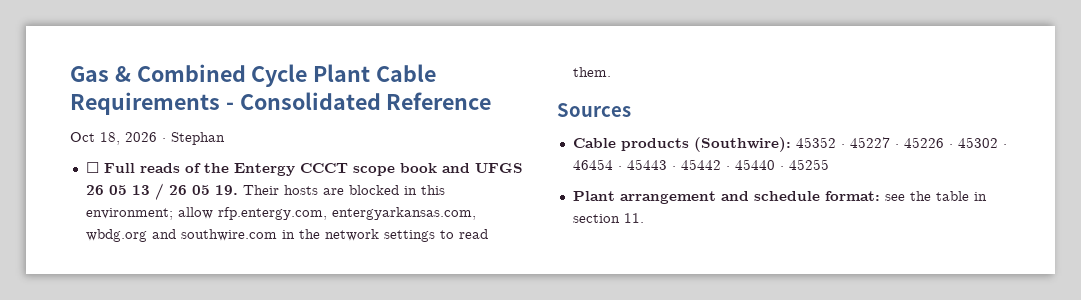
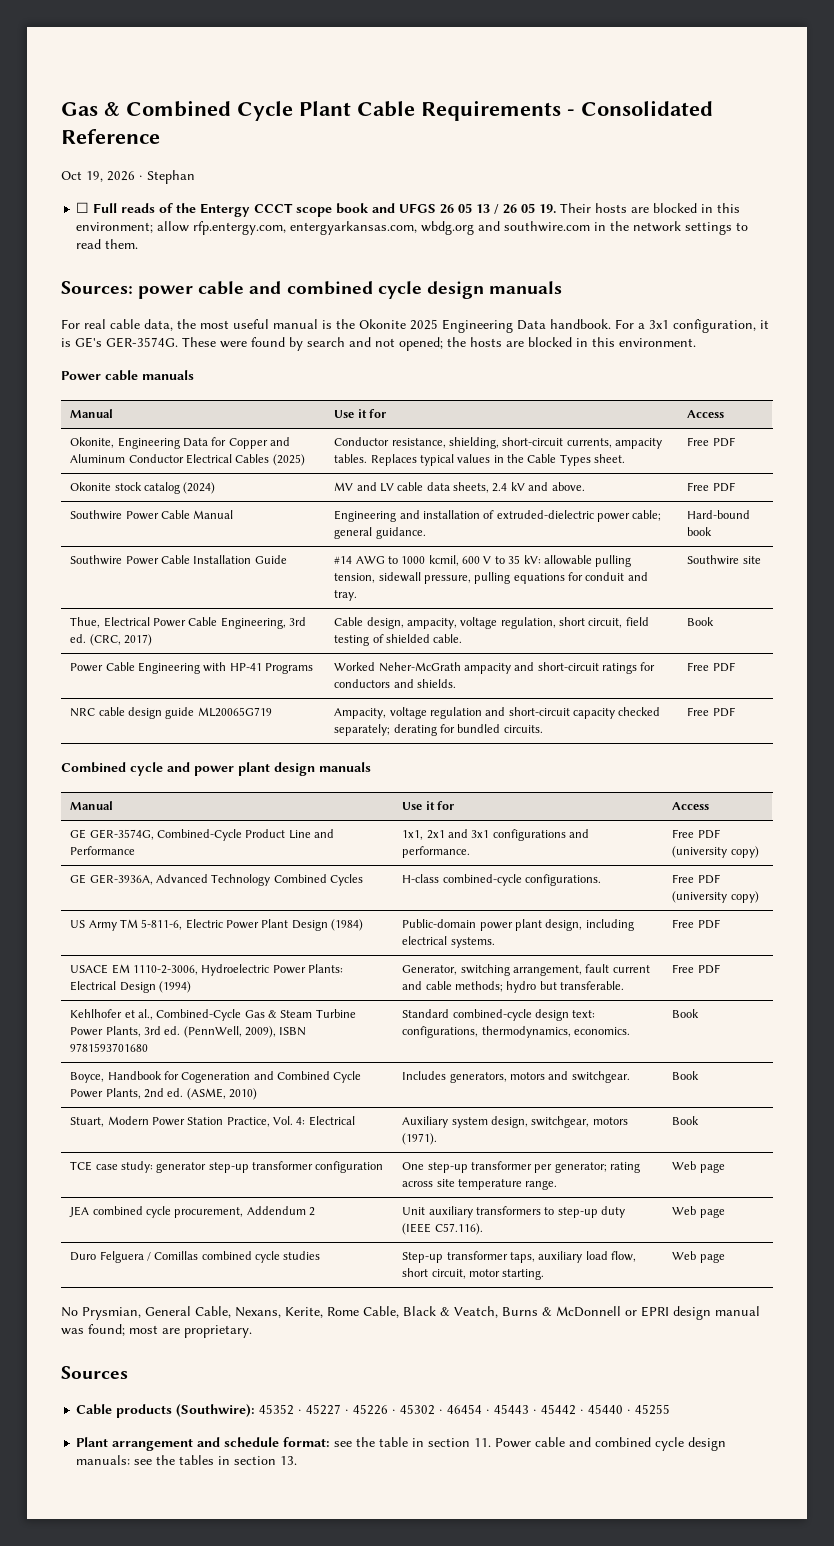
- Oct 18, 2026 · Stephan
+ Oct 19, 2026 · Stephan
+ Sources: power cable and combined cycle design manuals
+ For real cable data, the most useful manual is the Okonite 2025 Engineering Data handbook. For a 3x1 configuration, it is GE's GER-3574G. These were found by search and not opened; the hosts are blocked in this environment.
+ Power cable manuals
+ Manual | Use it for | Access
+ Okonite, Engineering Data for Copper and Aluminum Conductor Electrical Cables (2025) | Conductor resistance, shielding, short-circuit currents, ampacity tables. Replaces typical values in the Cable Types sheet. | Free PDF
+ Okonite stock catalog (2024) | MV and LV cable data sheets, 2.4 kV and above. | Free PDF
+ Southwire Power Cable Manual | Engineering and installation of extruded-dielectric power cable; general guidance. | Hard-bound book
+ Southwire Power Cable Installation Guide | #14 AWG to 1000 kcmil, 600 V to 35 kV: allowable pulling tension, sidewall pressure, pulling equations for conduit and tray. | Southwire site
+ Thue, Electrical Power Cable Engineering, 3rd ed. (CRC, 2017) | Cable design, ampacity, voltage regulation, short circuit, field testing of shielded cable. | Book
+ Power Cable Engineering with HP-41 Programs | Worked Neher-McGrath ampacity and short-circuit ratings for conductors and shields. | Free PDF
+ NRC cable design guide ML20065G719 | Ampacity, voltage regulation and short-circuit capacity checked separately; derating for bundled circuits. | Free PDF
+ Combined cycle and power plant design manuals
+ Manual | Use it for | Access
+ GE GER-3574G, Combined-Cycle Product Line and Performance | 1x1, 2x1 and 3x1 configurations and performance. | Free PDF (university copy)
+ GE GER-3936A, Advanced Technology Combined Cycles | H-class combined-cycle configurations. | Free PDF (university copy)
+ US Army TM 5-811-6, Electric Power Plant Design (1984) | Public-domain power plant design, including electrical systems. | Free PDF
+ USACE EM 1110-2-3006, Hydroelectric Power Plants: Electrical Design (1994) | Generator, switching arrangement, fault current and cable methods; hydro but transferable. | Free PDF
+ Kehlhofer et al., Combined-Cycle Gas & Steam Turbine Power Plants, 3rd ed. (PennWell, 2009), ISBN 9781593701680 | Standard combined-cycle design text: configurations, thermodynamics, economics. | Book
+ Boyce, Handbook for Cogeneration and Combined Cycle Power Plants, 2nd ed. (ASME, 2010) | Includes generators, motors and switchgear. | Book
+ Stuart, Modern Power Station Practice, Vol. 4: Electrical | Auxiliary system design, switchgear, motors (1971). | Book
+ TCE case study: generator step-up transformer configuration | One step-up transformer per generator; rating across site temperature range. | Web page
+ JEA combined cycle procurement, Addendum 2 | Unit auxiliary transformers to step-up duty (IEEE C57.116). | Web page
+ Duro Felguera / Comillas combined cycle studies | Step-up transformer taps, auxiliary load flow, short circuit, motor starting. | Web page
+ No Prysmian, General Cable, Nexans, Kerite, Rome Cable, Black & Veatch, Burns & McDonnell or EPRI design manual was found; most are proprietary.
- Plant arrangement and schedule format: see the table in section 11.
+ Plant arrangement and schedule format: see the table in section 11. Power cable and combined cycle design manuals: see the tables in section 13.

